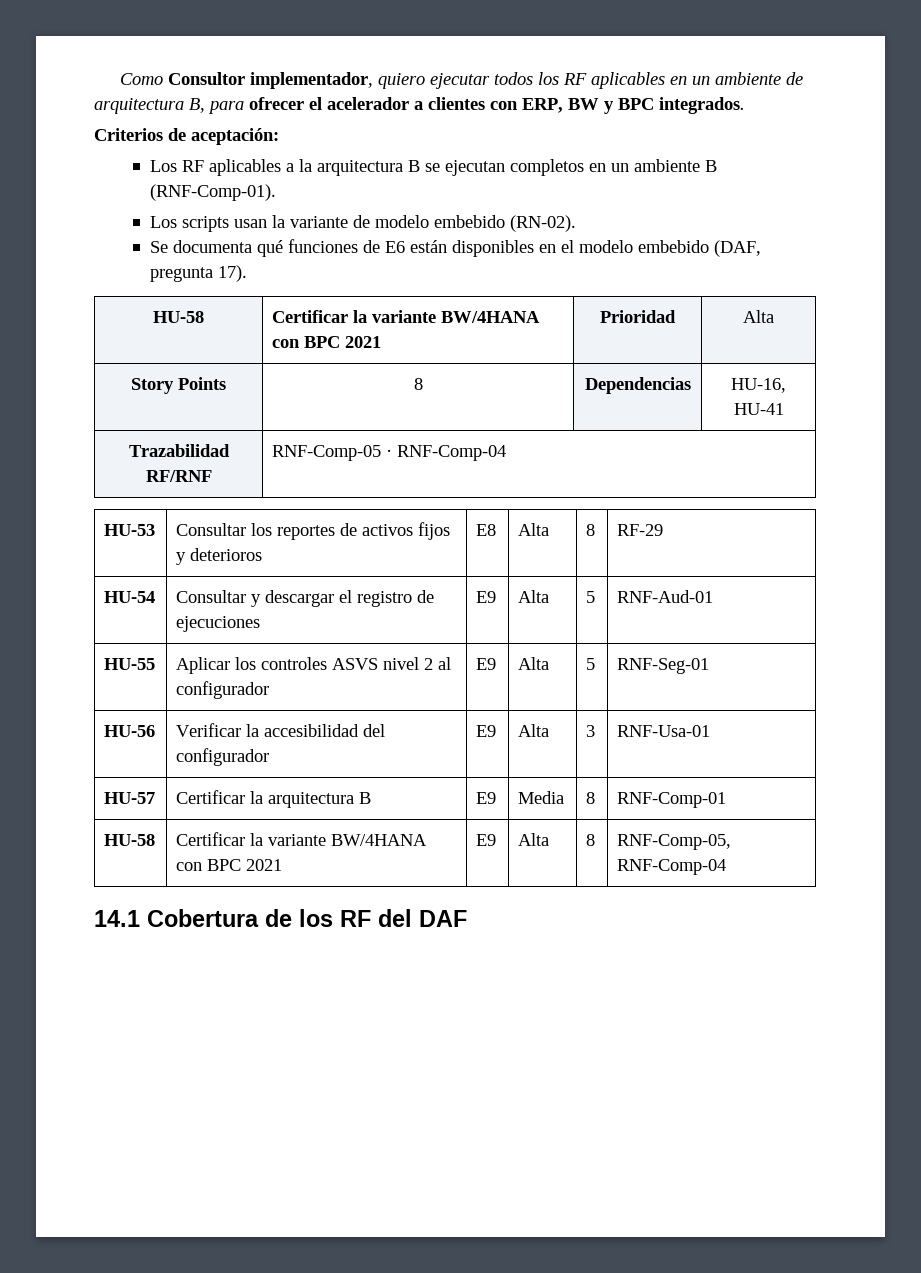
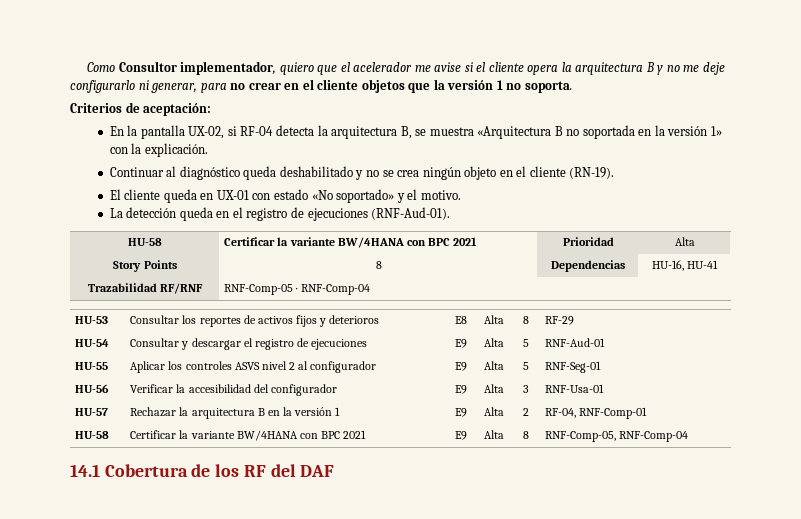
- Como Consultor implementador, quiero ejecutar todos los RF aplicables en un ambiente de arquitectura B, para ofrecer el acelerador a clientes con ERP, BW y BPC integrados.
+ Como Consultor implementador, quiero que el acelerador me avise si el cliente opera la arquitectura B y no me deje configurarlo ni generar, para no crear en el cliente objetos que la versión 1 no soporta.
  Criterios de aceptación:
- Los RF aplicables a la arquitectura B se ejecutan completos en un ambiente B (RNF-Comp-01).
- Los scripts usan la variante de modelo embebido (RN-02).
- Se documenta qué funciones de E6 están disponibles en el modelo embebido (DAF, pregunta 17).
+ En la pantalla UX-02, si RF-04 detecta la arquitectura B, se muestra «Arquitectura B no soportada en la versión 1» con la explicación.
+ Continuar al diagnóstico queda deshabilitado y no se crea ningún objeto en el cliente (RN-19).
+ El cliente queda en UX-01 con estado «No soportado» y el motivo.
+ La detección queda en el registro de ejecuciones (RNF-Aud-01).
- HU-57 | Certificar la arquitectura B | E9 | Media | 8 | RNF-Comp-01
+ HU-57 | Rechazar la arquitectura B en la versión 1 | E9 | Alta | 2 | RF-04, RNF-Comp-01

